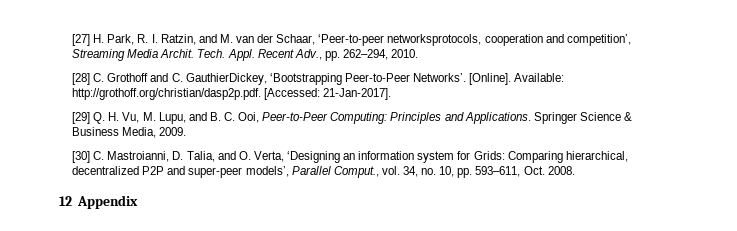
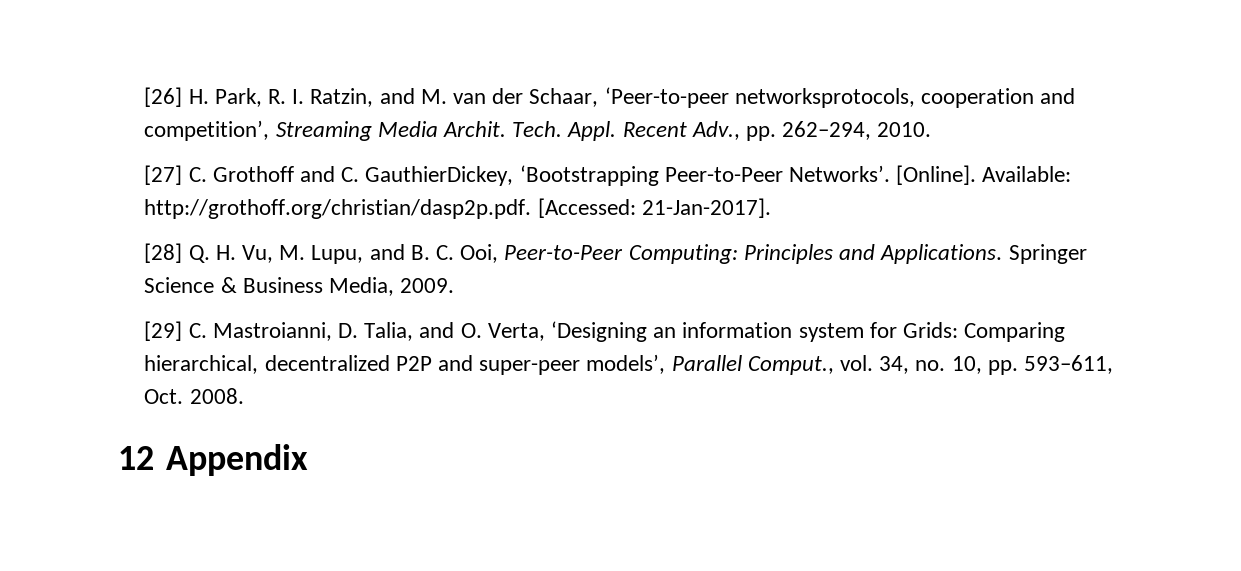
- [27] H. Park, R. I. Ratzin, and M. van der Schaar, ‘Peer-to-peer networksprotocols, cooperation and competition’, Streaming Media Archit.
+ [26] H. Park, R. I. Ratzin, and M. van der Schaar, ‘Peer-to-peer networksprotocols, cooperation and competition’, Streaming Media Archit.
- [28] C. Grothoff and C. GauthierDickey, ‘Bootstrapping Peer-to-Peer Networks’.
+ [27] C. Grothoff and C. GauthierDickey, ‘Bootstrapping Peer-to-Peer Networks’.
- [29] Q. H. Vu, M. Lupu, and B. C. Ooi, Peer-to-Peer Computing: Principles and Applications.
+ [28] Q. H. Vu, M. Lupu, and B. C. Ooi, Peer-to-Peer Computing: Principles and Applications.
- [30] C. Mastroianni, D. Talia, and O. Verta, ‘Designing an information system for Grids: Comparing hierarchical, decentralized P2P and super-peer models’, Parallel Comput., vol. 34, no. 10, pp. 593–611, Oct. 2008.
+ [29] C. Mastroianni, D. Talia, and O. Verta, ‘Designing an information system for Grids: Comparing hierarchical, decentralized P2P and super-peer models’, Parallel Comput., vol. 34, no. 10, pp. 593–611, Oct. 2008.

